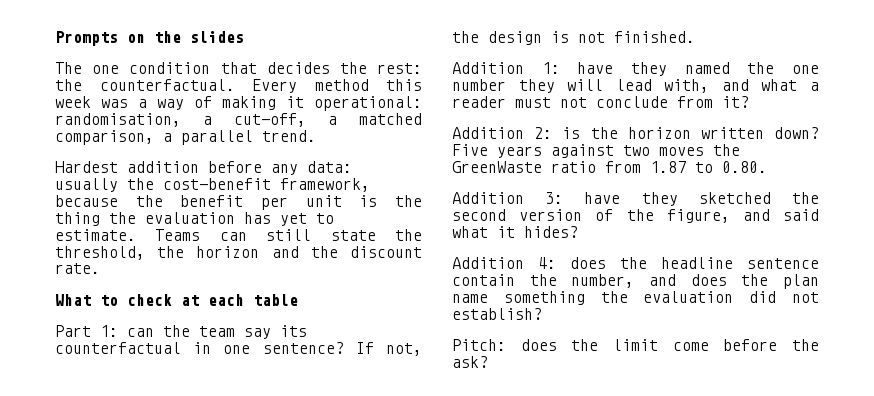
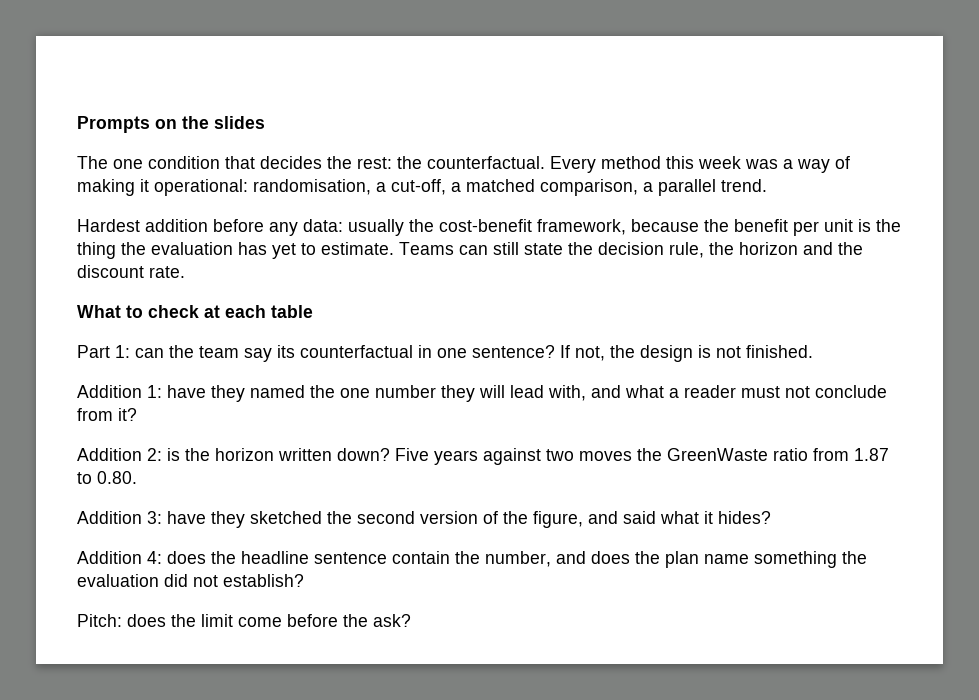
- Teams can still state the threshold, the horizon and the discount rate.
+ Teams can still state the decision rule, the horizon and the discount rate.

